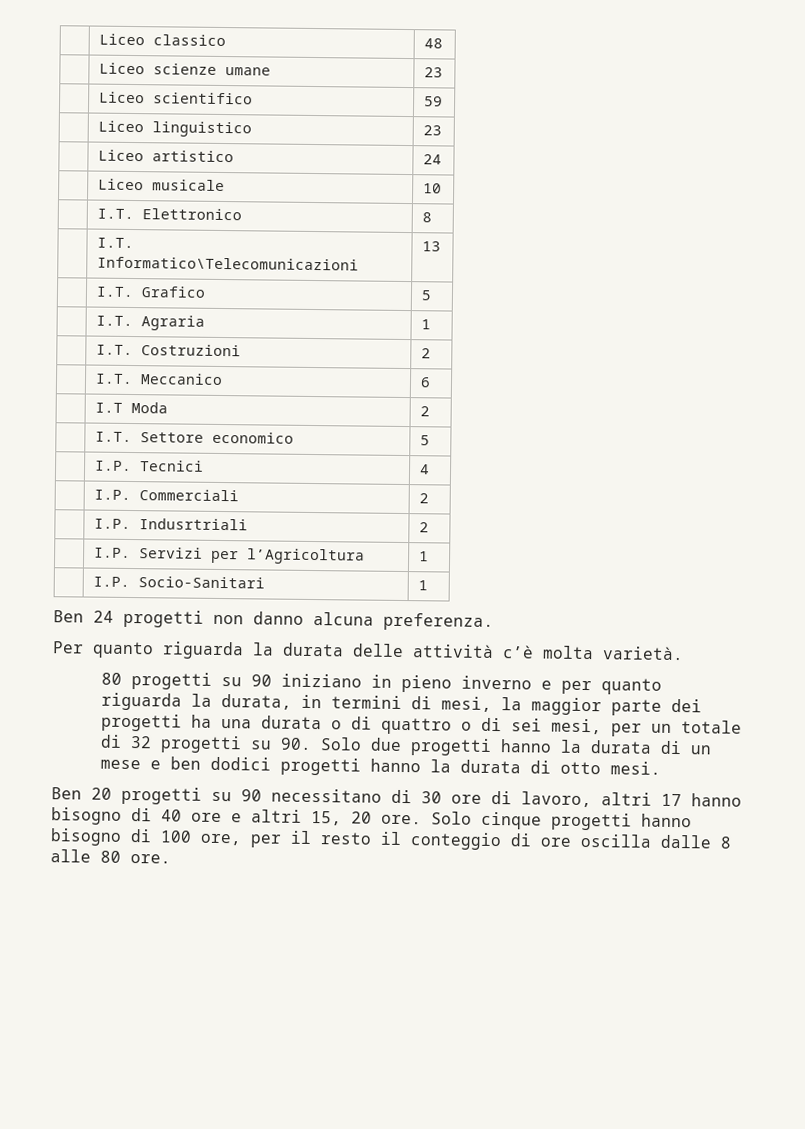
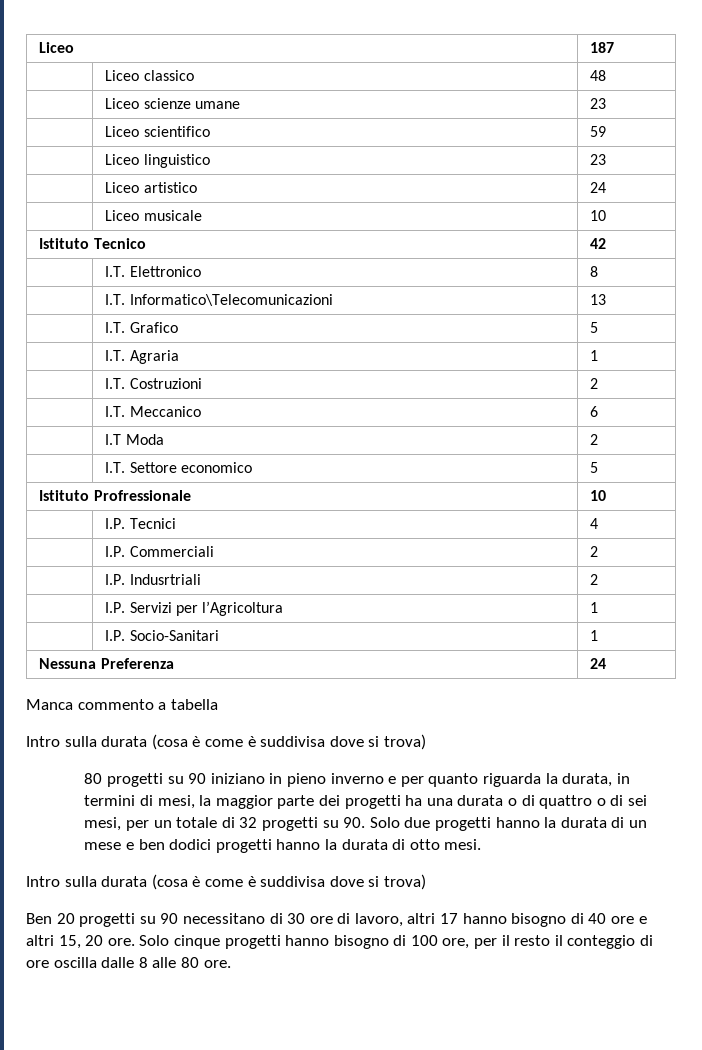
+ Liceo | 187
+ Istituto Tecnico | 42
+ Istituto Profressionale | 10
- Ben 24 progetti non danno alcuna preferenza.
- Per quanto riguarda la durata delle attività c’è molta varietà.
+ Nessuna Preferenza | 24
+ Manca commento a tabella
+ Intro sulla durata (cosa è come è suddivisa dove si trova)
  80 progetti su 90 iniziano in pieno inverno e per quanto riguarda la durata, in termini di mesi, la maggior parte dei progetti ha una durata o di quattro o di sei mesi, per un totale di 32 progetti su 90. Solo due progetti hanno la durata di un mese e ben dodici progetti hanno la durata di otto mesi.
+ Intro sulla durata (cosa è come è suddivisa dove si trova)

